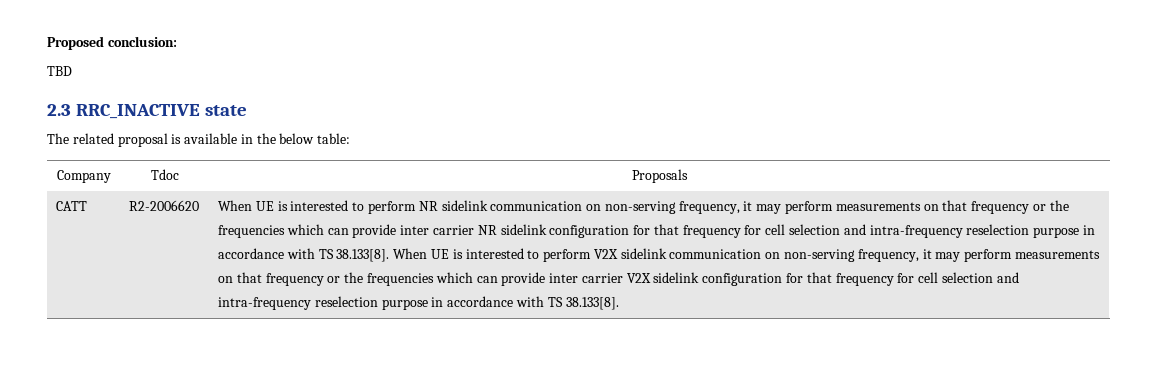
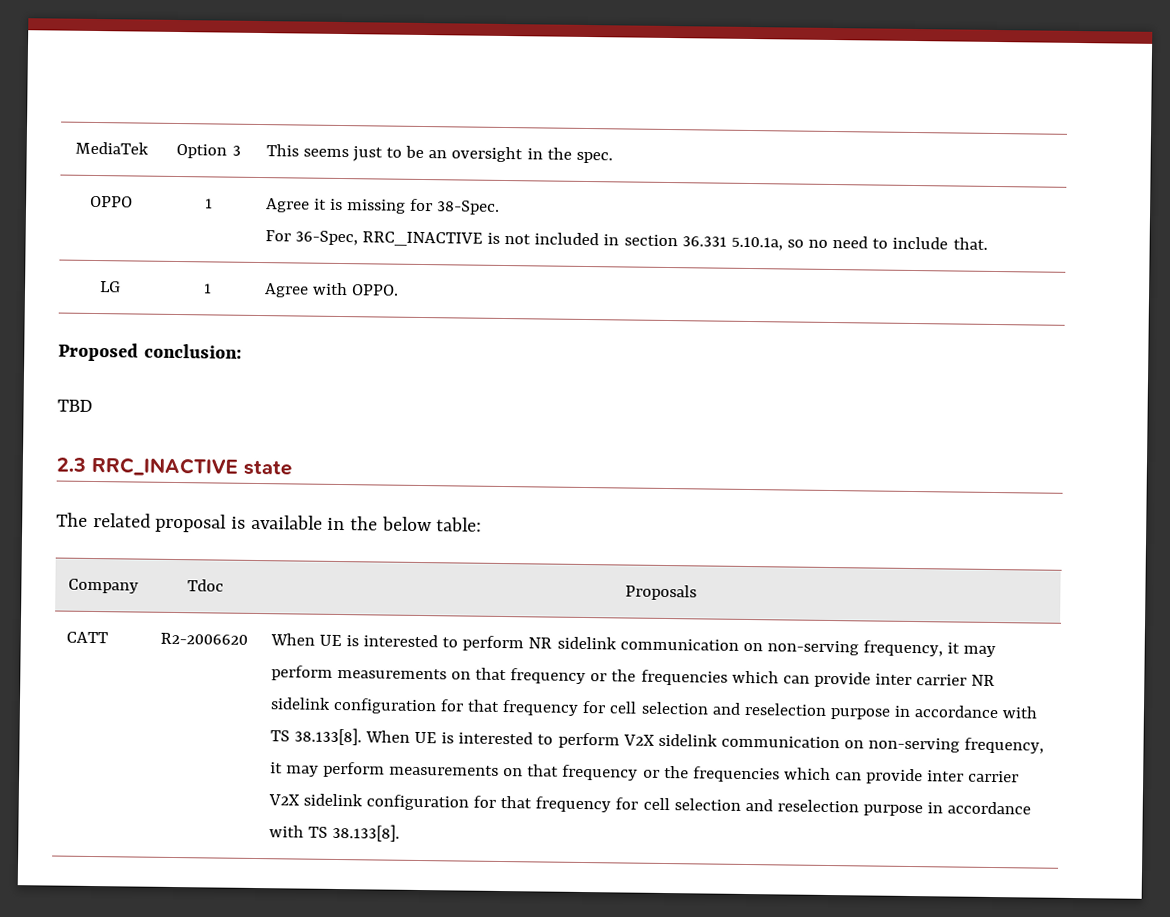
+ MediaTek | Option 3 | This seems just to be an oversight in the spec.
+ OPPO | 1 | Agree it is missing for 38-Spec.
+ For 36-Spec, RRC_INACTIVE is not included in section 36.331 5.10.1a, so no need to include that.
+ LG | 1 | Agree with OPPO.
- When UE is interested to perform NR sidelink communication on non-serving frequency, it may perform measurements on that frequency or the frequencies which can provide inter carrier NR sidelink configuration for that frequency for cell selection and intra-frequency reselection purpose in accordance with TS 38.133[8]. When UE is interested to perform V2X sidelink communication on non-serving frequency, it may perform measurements on that frequency or the frequencies which can provide inter carrier V2X sidelink configuration for that frequency for cell selection and intra-frequency reselection purpose in accordance with TS 38.133[8].
+ When UE is interested to perform NR sidelink communication on non-serving frequency, it may perform measurements on that frequency or the frequencies which can provide inter carrier NR sidelink configuration for that frequency for cell selection and reselection purpose in accordance with TS 38.133[8]. When UE is interested to perform V2X sidelink communication on non-serving frequency, it may perform measurements on that frequency or the frequencies which can provide inter carrier V2X sidelink configuration for that frequency for cell selection and reselection purpose in accordance with TS 38.133[8].

